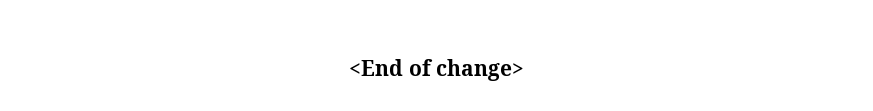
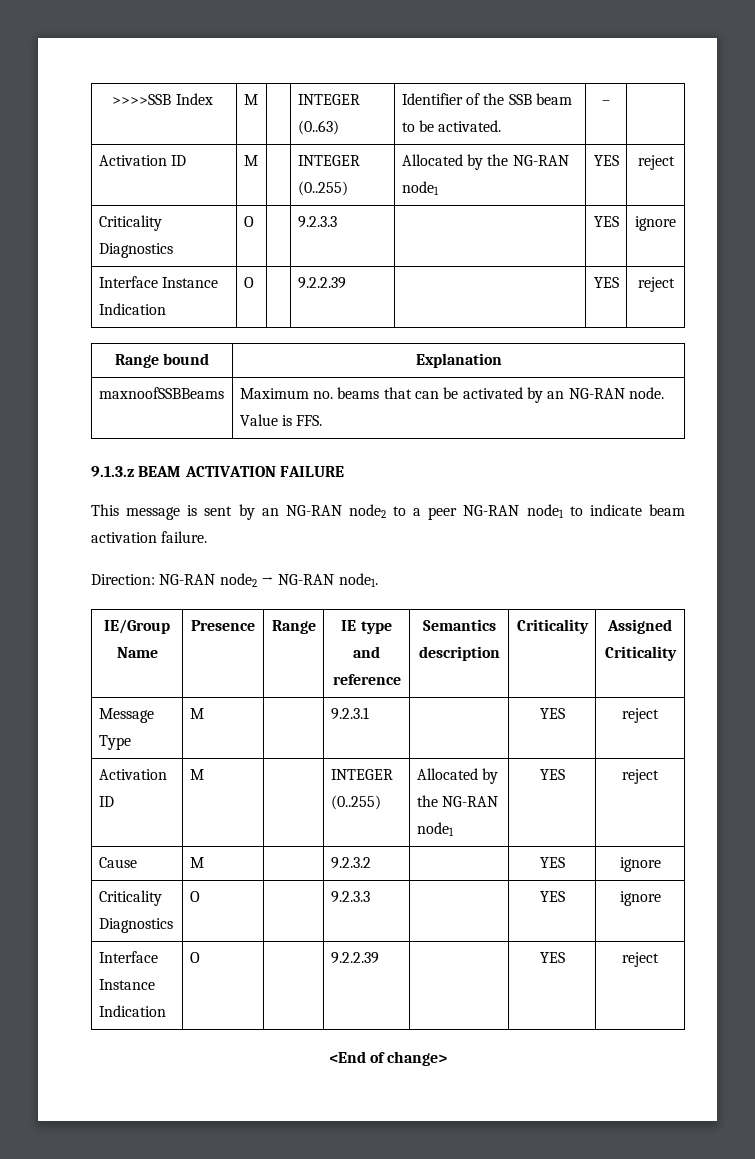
+ >>>>SSB Index | M | | INTEGER (0..63) | Identifier of the SSB beam to be activated. | – |
+ Activation ID | M | | INTEGER (0..255) | Allocated by the NG-RAN node1 | YES | reject
+ Criticality Diagnostics | O | | 9.2.3.3 | | YES | ignore
+ Interface Instance Indication | O | | 9.2.2.39 | | YES | reject
+ Range bound | Explanation
+ maxnoofSSBBeams | Maximum no. beams that can be activated by an NG-RAN node. Value is FFS.
+ 9.1.3.z BEAM ACTIVATION FAILURE
+ This message is sent by an NG-RAN node2 to a peer NG-RAN node1 to indicate beam activation failure.
+ Direction: NG-RAN node2 → NG-RAN node1.
+ IE/Group Name | Presence | Range | IE type and reference | Semantics description | Criticality | Assigned Criticality
+ Message Type | M | | 9.2.3.1 | | YES | reject
+ Activation ID | M | | INTEGER (0..255) | Allocated by the NG-RAN node1 | YES | reject
+ Cause | M | | 9.2.3.2 | | YES | ignore
+ Criticality Diagnostics | O | | 9.2.3.3 | | YES | ignore
+ Interface Instance Indication | O | | 9.2.2.39 | | YES | reject

